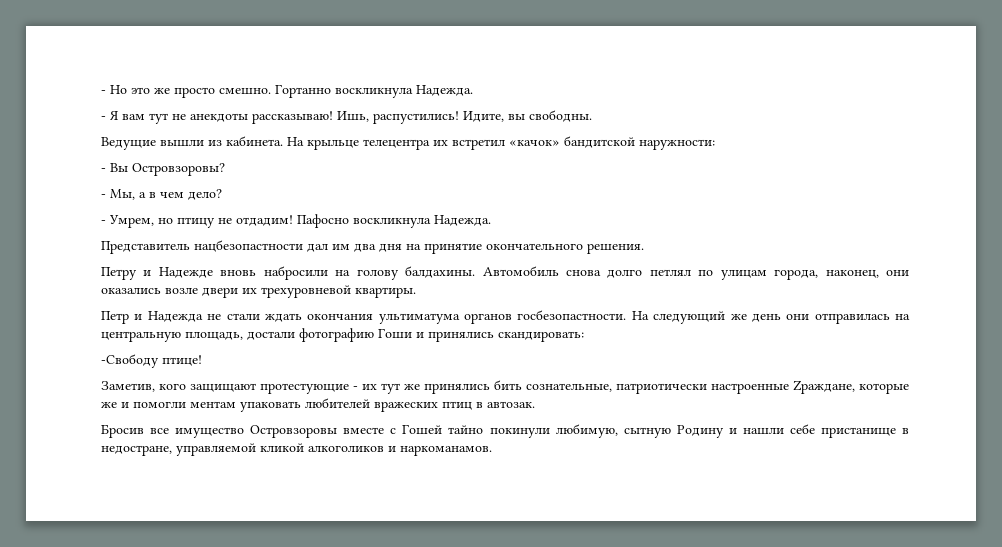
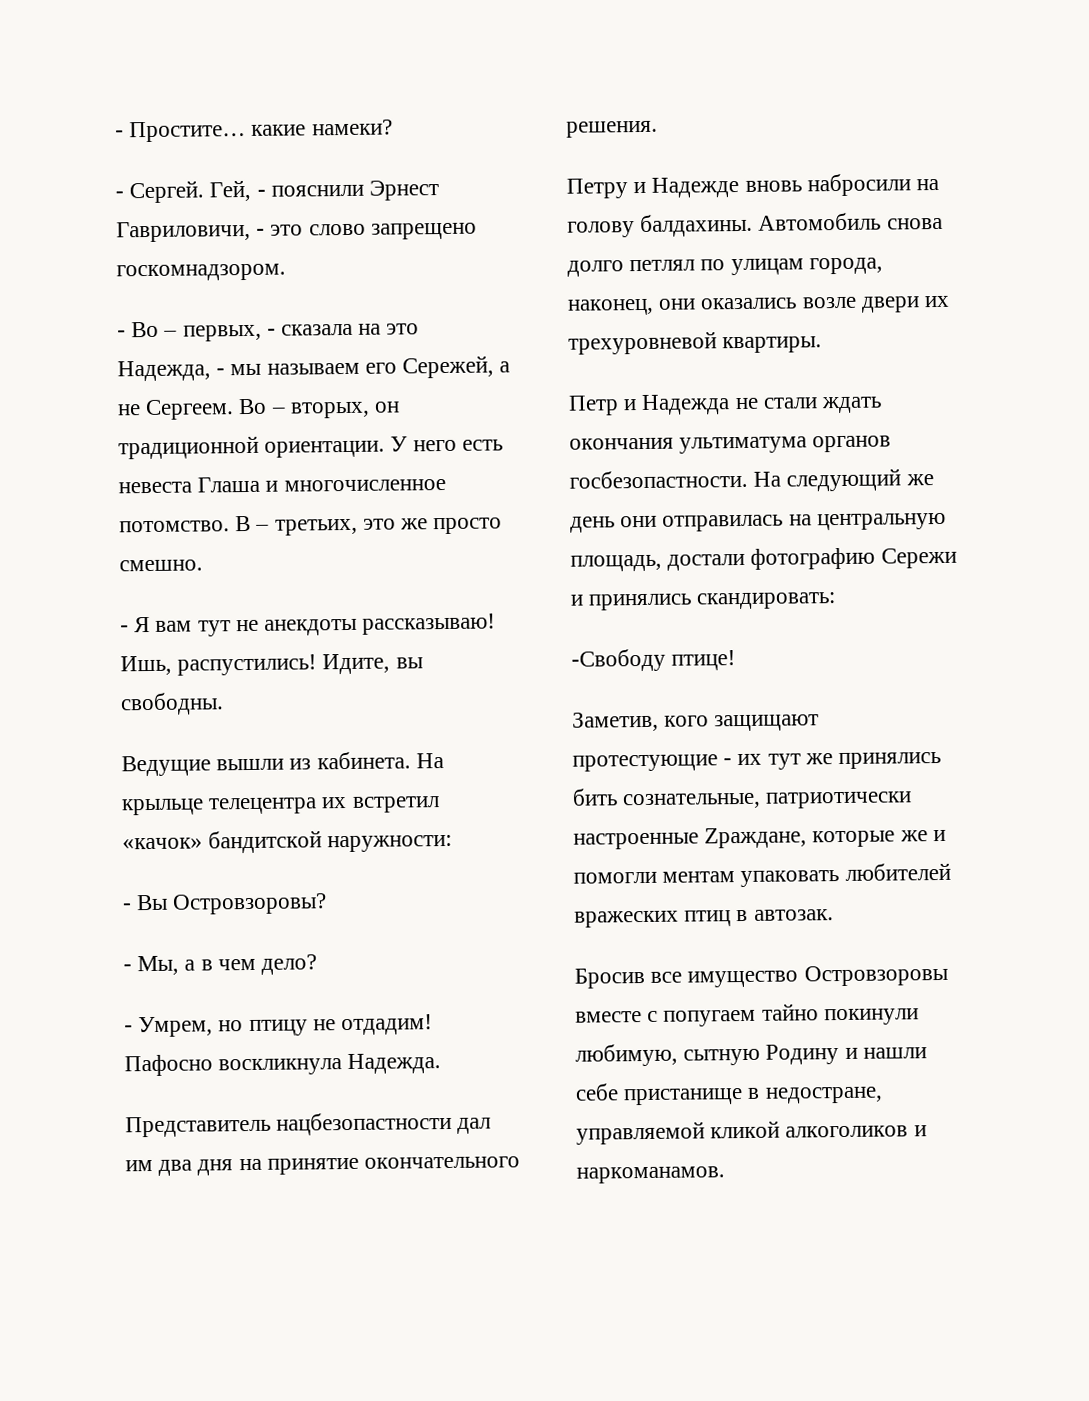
- - Но это же просто смешно. Гортанно воскликнула Надежда.
+ - Простите… какие намеки?
+ - Сергей. Гей, - пояснили Эрнест Гавриловичи, - это слово запрещено госкомнадзором.
+ - Во – первых, - сказала на это Надежда, - мы называем его Сережей, а не Сергеем. Во – вторых, он традиционной ориентации. У него есть невеста Глаша и многочисленное потомство. В – третьих, это же просто смешно.
- На следующий же день они отправилась на центральную площадь, достали фотографию Гоши и принялись скандировать:
+ На следующий же день они отправилась на центральную площадь, достали фотографию Сережи и принялись скандировать:
- Бросив все имущество Островзоровы вместе с Гошей тайно покинули любимую, сытную Родину и нашли себе пристанище в недостране, управляемой кликой алкоголиков и наркоманамов.
+ Бросив все имущество Островзоровы вместе с попугаем тайно покинули любимую, сытную Родину и нашли себе пристанище в недостране, управляемой кликой алкоголиков и наркоманамов.

